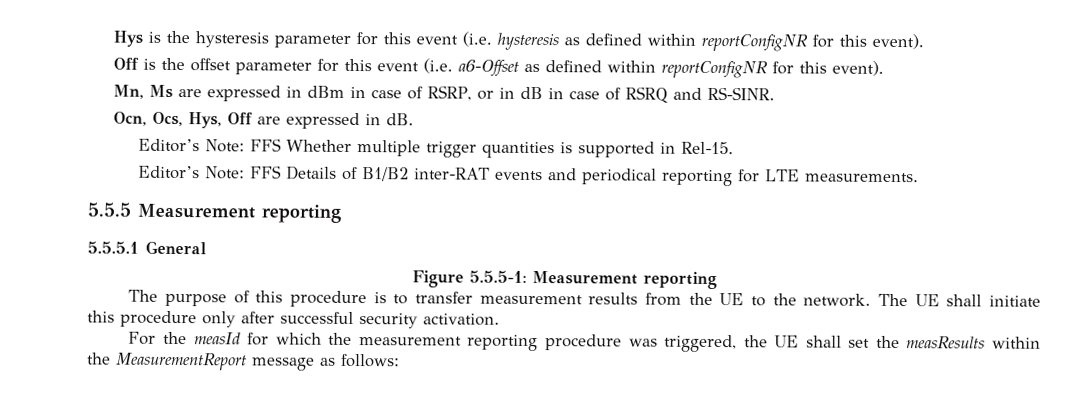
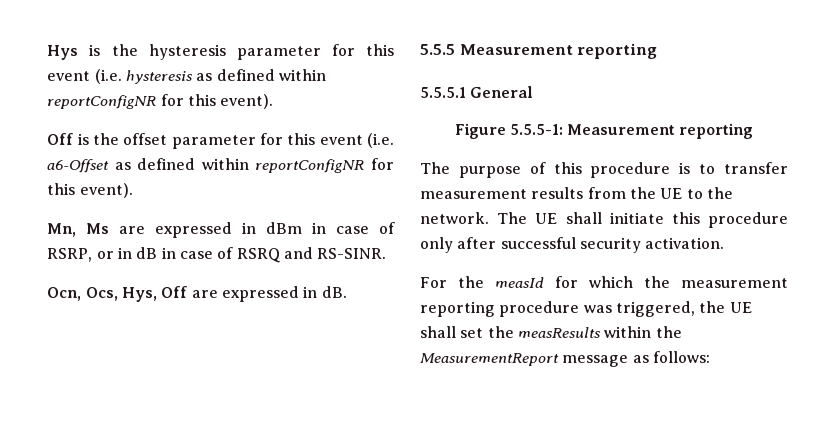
- Editor’s Note: FFS Whether multiple trigger quantities is supported in Rel-15.
- Editor’s Note: FFS Details of B1/B2 inter-RAT events and periodical reporting for LTE measurements.

